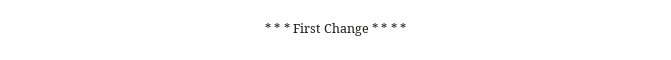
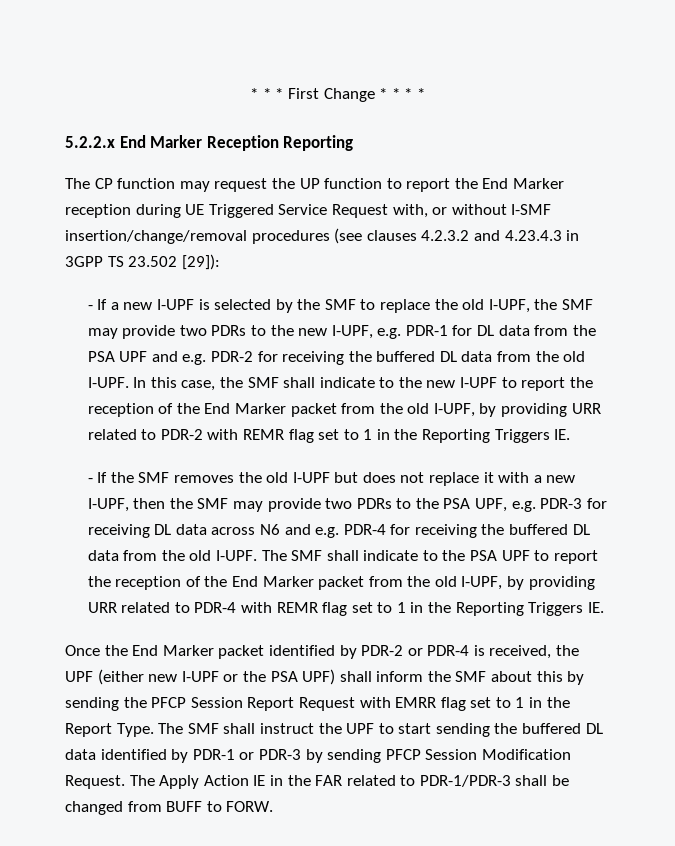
+ 5.2.2.x End Marker Reception Reporting
+ The CP function may request the UP function to report the End Marker reception during UE Triggered Service Request with, or without I-SMF insertion/change/removal procedures (see clauses 4.2.3.2 and 4.23.4.3 in 3GPP TS 23.502 [29]):
+ - If a new I-UPF is selected by the SMF to replace the old I-UPF, the SMF may provide two PDRs to the new I-UPF, e.g. PDR-1 for DL data from the PSA UPF and e.g. PDR-2 for receiving the buffered DL data from the old I-UPF. In this case, the SMF shall indicate to the new I-UPF to report the reception of the End Marker packet from the old I-UPF, by providing URR related to PDR-2 with REMR flag set to 1 in the Reporting Triggers IE.
+ - If the SMF removes the old I-UPF but does not replace it with a new I-UPF, then the SMF may provide two PDRs to the PSA UPF, e.g. PDR-3 for receiving DL data across N6 and e.g. PDR-4 for receiving the buffered DL data from the old I-UPF. The SMF shall indicate to the PSA UPF to report the reception of the End Marker packet from the old I-UPF, by providing URR related to PDR-4 with REMR flag set to 1 in the Reporting Triggers IE.
+ Once the End Marker packet identified by PDR-2 or PDR-4 is received, the UPF (either new I-UPF or the PSA UPF) shall inform the SMF about this by sending the PFCP Session Report Request with EMRR flag set to 1 in the Report Type. The SMF shall instruct the UPF to start sending the buffered DL data identified by PDR-1 or PDR-3 by sending PFCP Session Modification Request. The Apply Action IE in the FAR related to PDR-1/PDR-3 shall be changed from BUFF to FORW.

